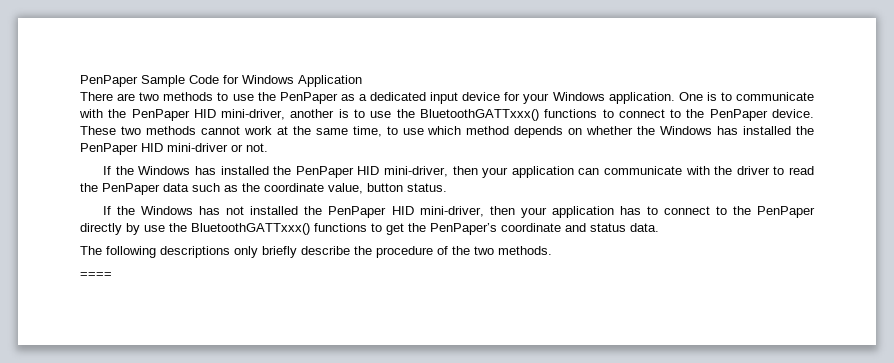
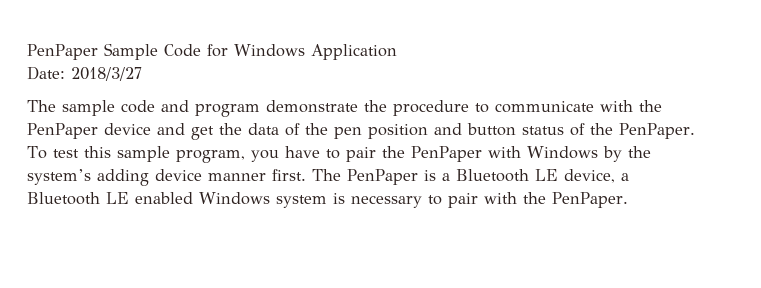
- There are two methods to use the PenPaper as a dedicated input device for your Windows application. One is to communicate with the PenPaper HID mini-driver, another is to use the BluetoothGATTxxx() functions to connect to the PenPaper device. These two methods cannot work at the same time, to use which method depends on whether the Windows has installed the PenPaper HID mini-driver or not.
- If the Windows has installed the PenPaper HID mini-driver, then your application can communicate with the driver to read the PenPaper data such as the coordinate value, button status.
- If the Windows has not installed the PenPaper HID mini-driver, then your application has to connect to the PenPaper directly by use the BluetoothGATTxxx() functions to get the PenPaper’s coordinate and status data.
- The following descriptions only briefly describe the procedure of the two methods.
- ====
+ Date: 2018/3/27
+ The sample code and program demonstrate the procedure to communicate with the PenPaper device and get the data of the pen position and button status of the PenPaper. To test this sample program, you have to pair the PenPaper with Windows by the system’s adding device manner first. The PenPaper is a Bluetooth LE device, a Bluetooth LE enabled Windows system is necessary to pair with the PenPaper.

